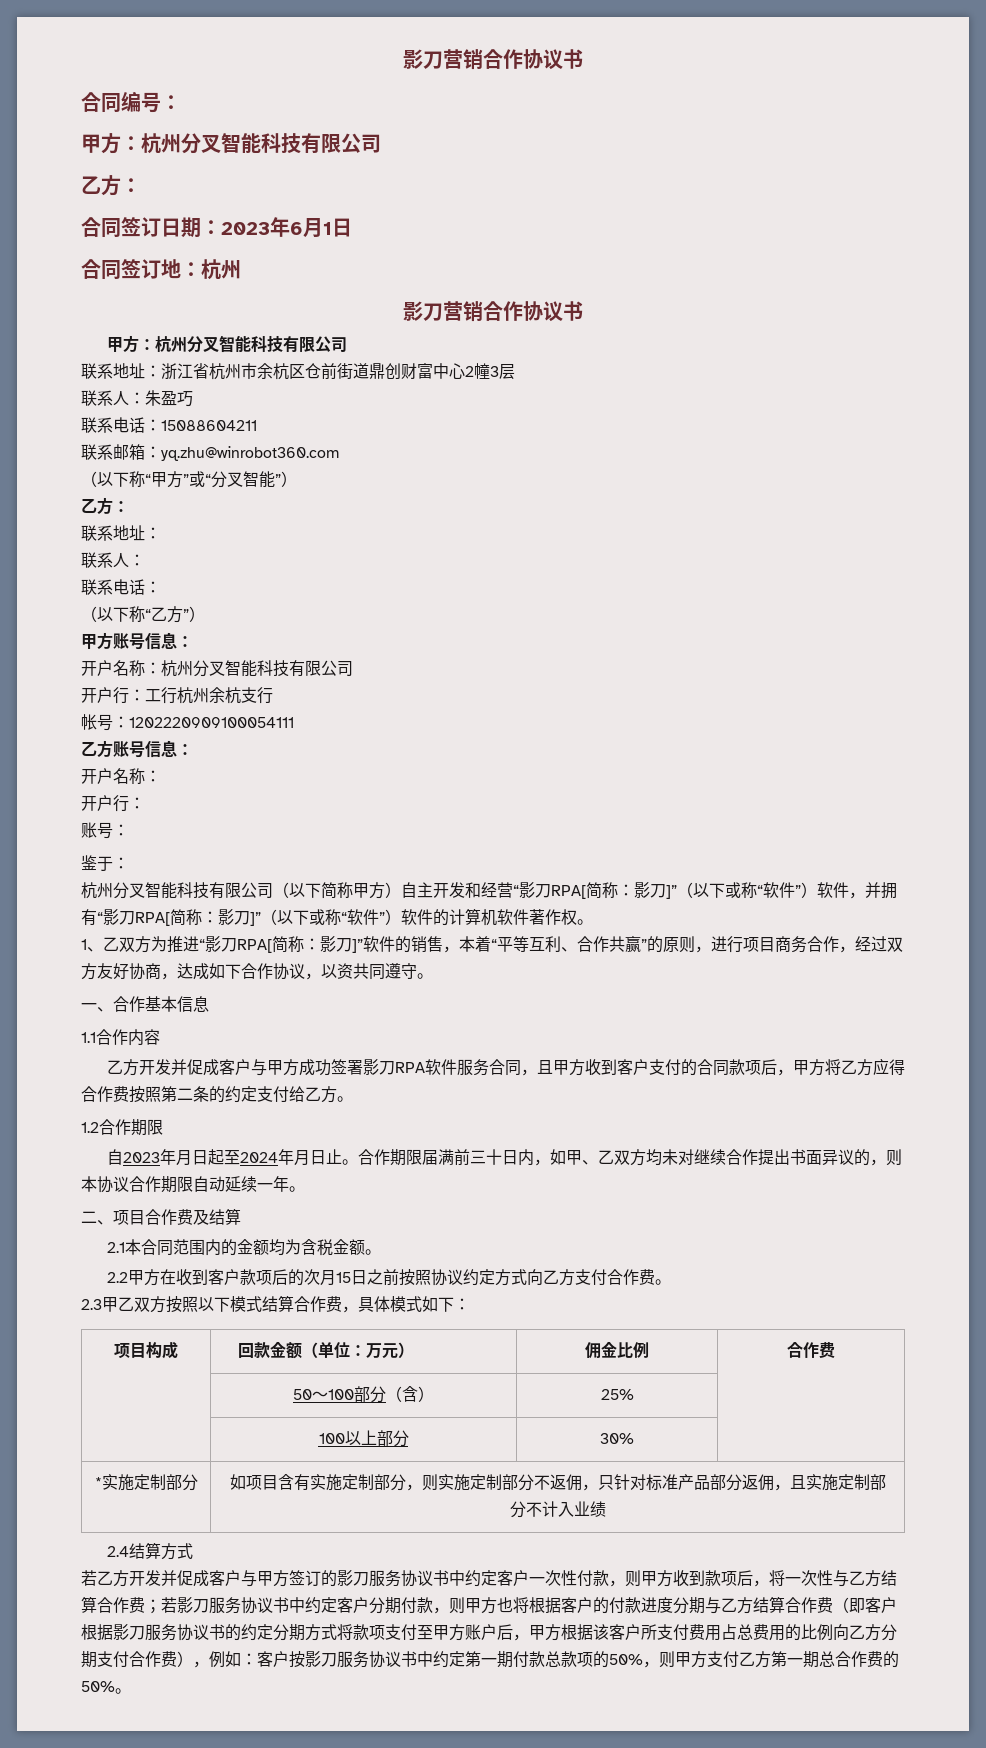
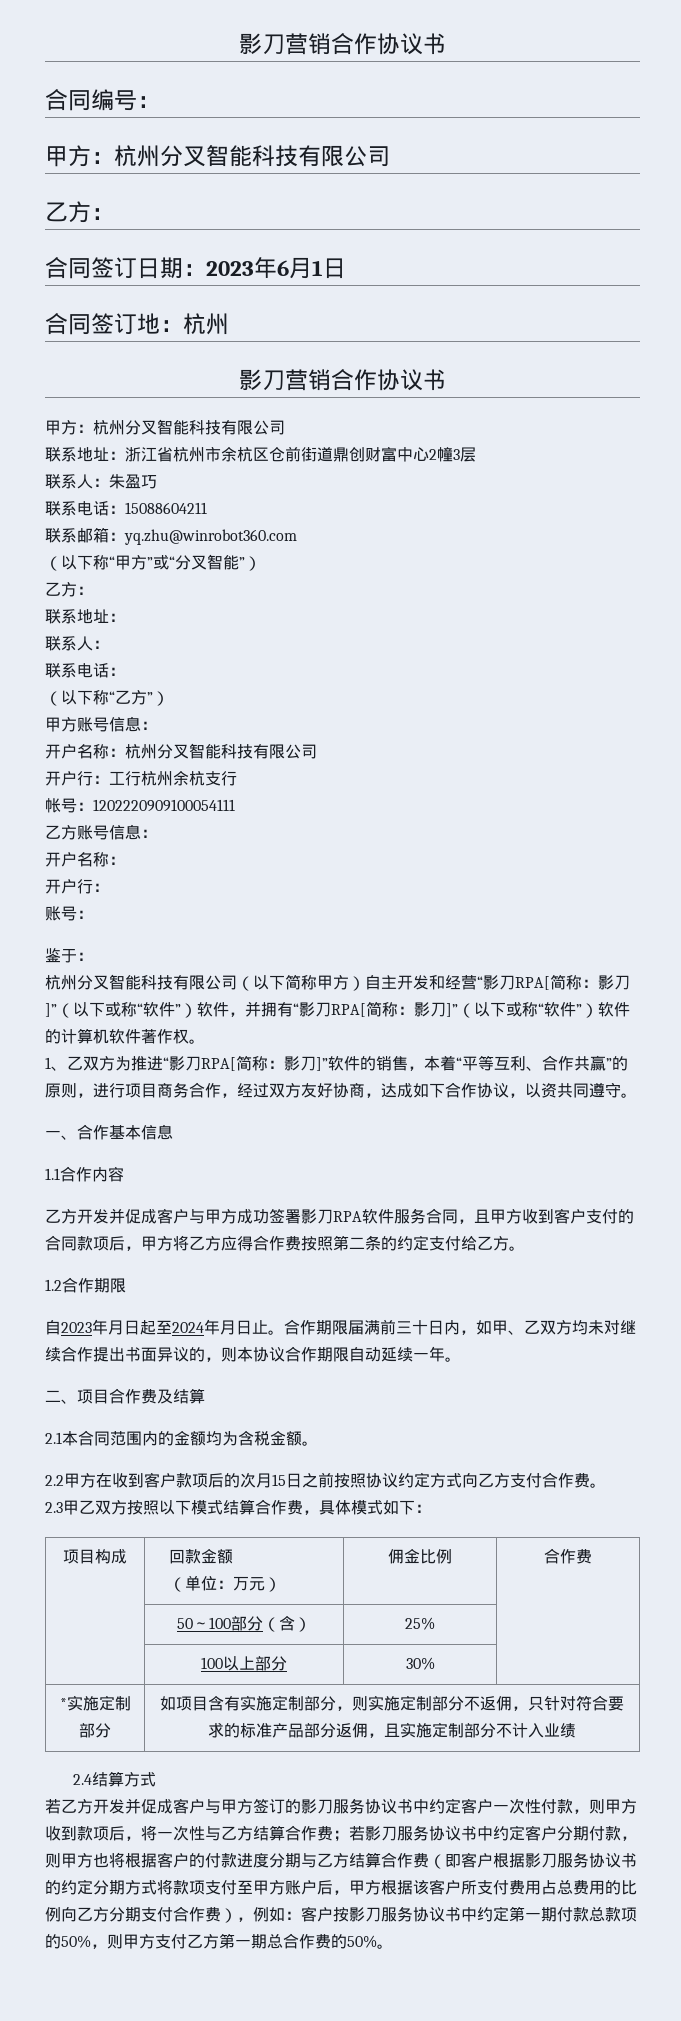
- 项目构成 | 回款金额（单位：万元） | 佣金比例 | 合作费
+ 项目构成 | 回款金额
+ （单位：万元） | 佣金比例 | 合作费
- *实施定制部分 | 如项目含有实施定制部分，则实施定制部分不返佣，只针对标准产品部分返佣，且实施定制部分不计入业绩
+ *实施定制部分 | 如项目含有实施定制部分，则实施定制部分不返佣，只针对符合要求的标准产品部分返佣，且实施定制部分不计入业绩

